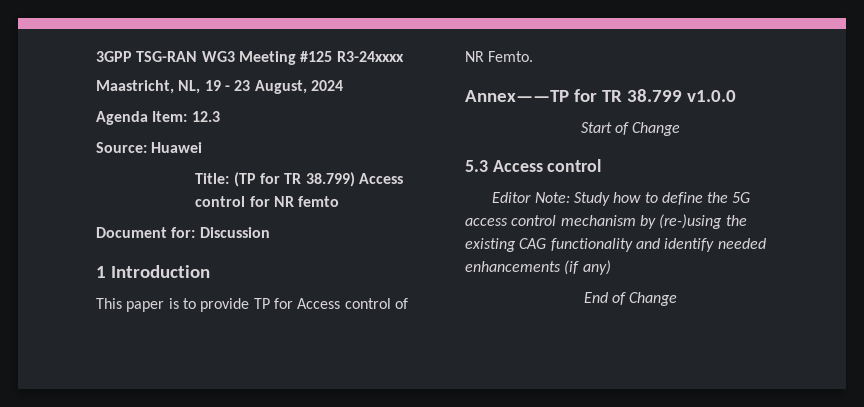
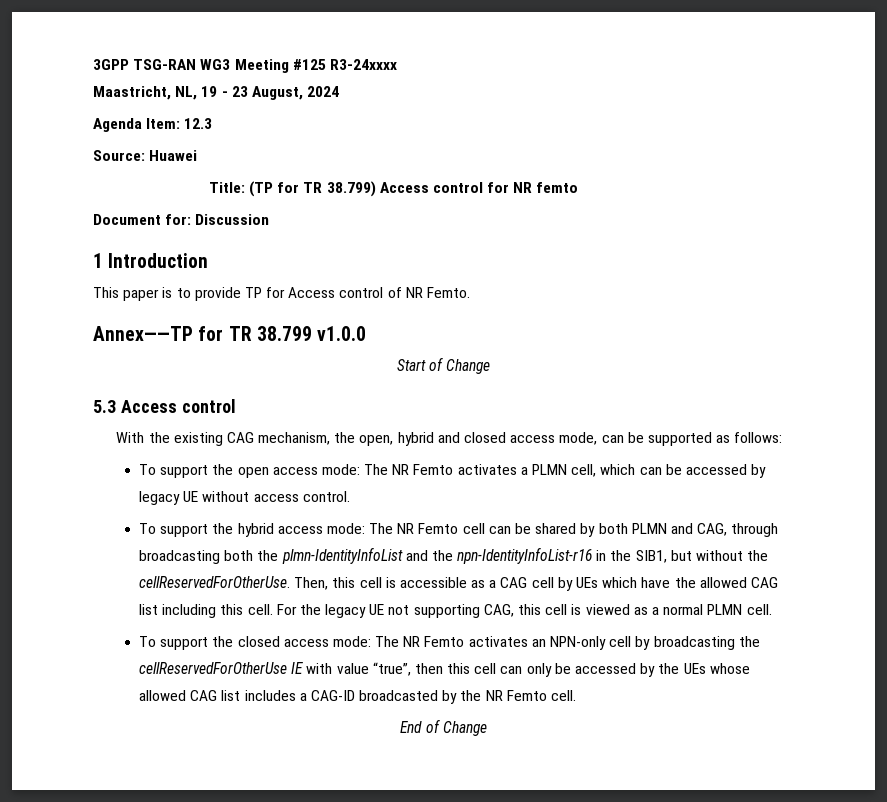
- Editor Note: Study how to define the 5G access control mechanism by (re-)using the existing CAG functionality and identify needed enhancements (if any)
+ With the existing CAG mechanism, the open, hybrid and closed access mode, can be supported as follows:
+ To support the open access mode: The NR Femto activates a PLMN cell, which can be accessed by legacy UE without access control.
+ To support the hybrid access mode: The NR Femto cell can be shared by both PLMN and CAG, through broadcasting both the plmn-IdentityInfoList and the npn-IdentityInfoList-r16 in the SIB1, but without the cellReservedForOtherUse. Then, this cell is accessible as a CAG cell by UEs which have the allowed CAG list including this cell. For the legacy UE not supporting CAG, this cell is viewed as a normal PLMN cell.
+ To support the closed access mode: The NR Femto activates an NPN-only cell by broadcasting the cellReservedForOtherUse IE with value “true”, then this cell can only be accessed by the UEs whose allowed CAG list includes a CAG-ID broadcasted by the NR Femto cell.

